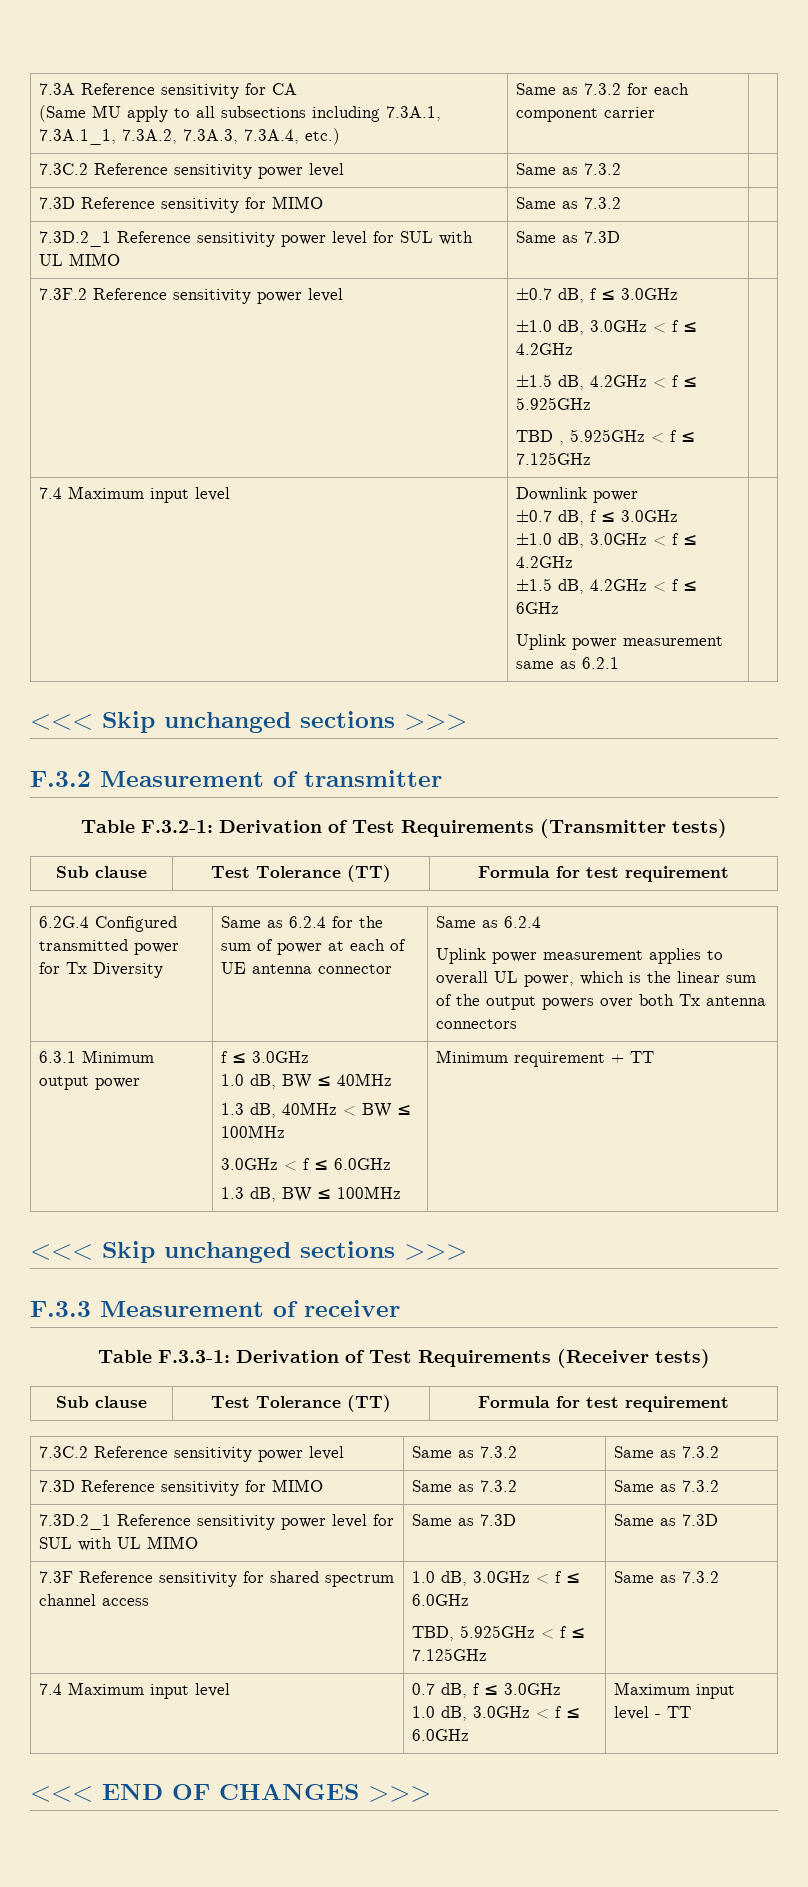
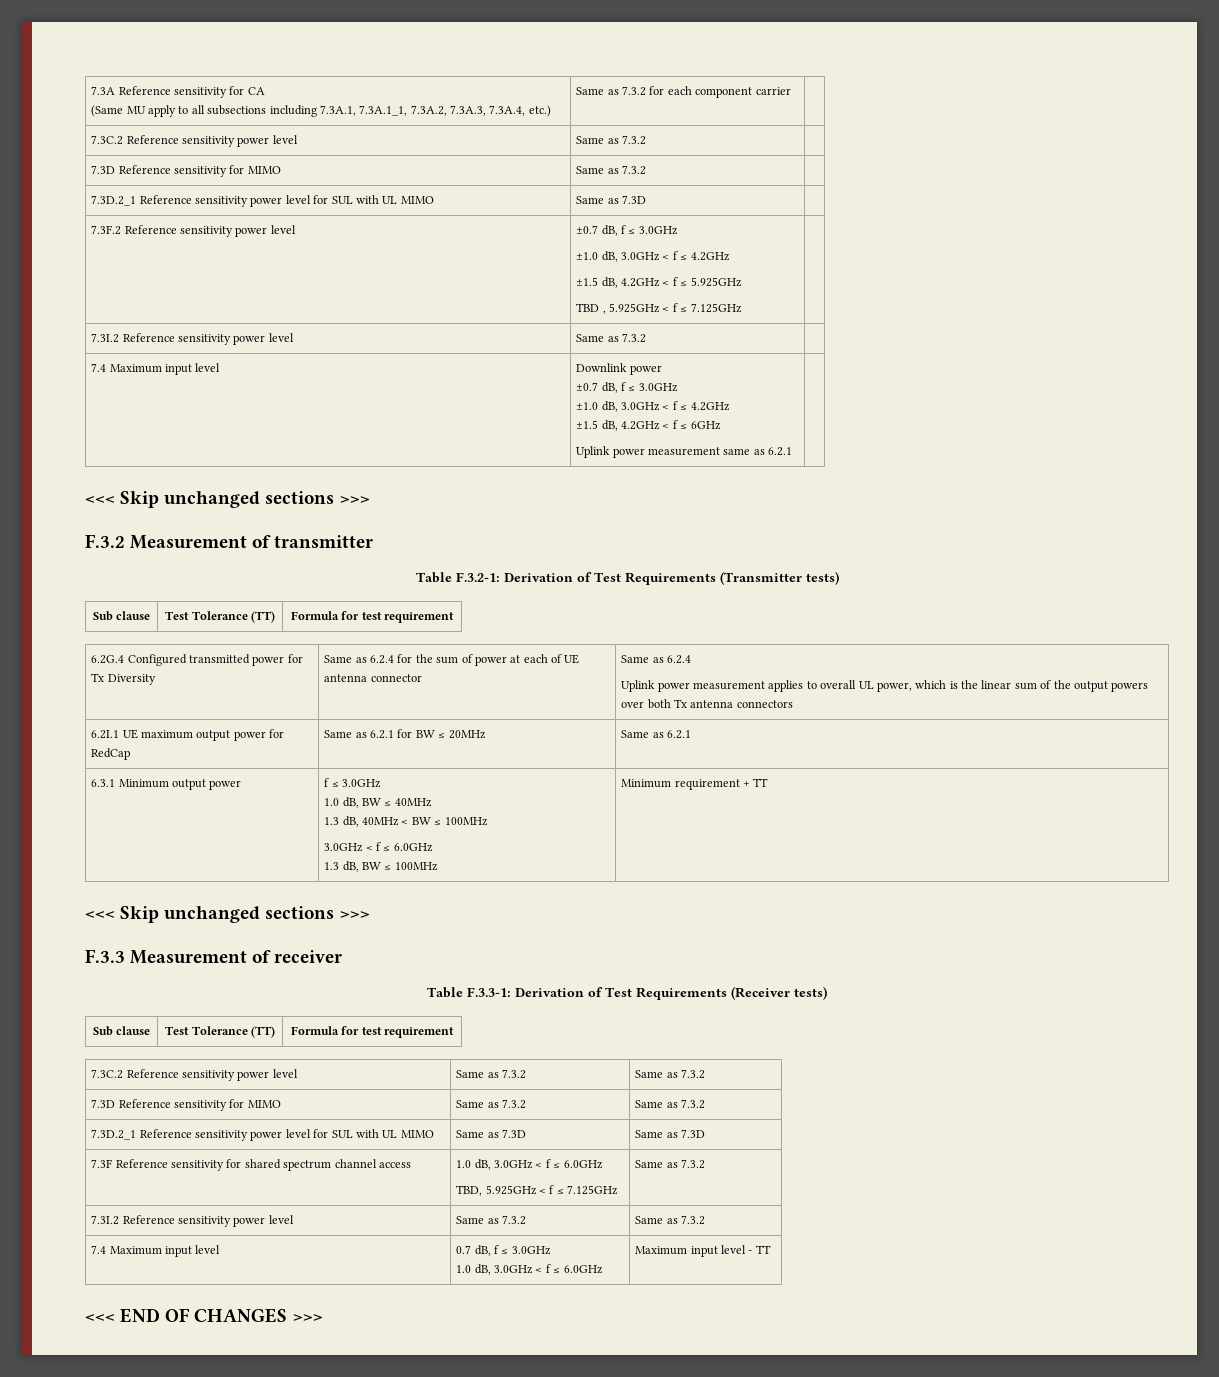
  7.3F.2 Reference sensitivity power level | ±0.7 dB, f ≤ 3.0GHz
  ±1.0 dB, 3.0GHz < f ≤ 4.2GHz
  ±1.5 dB, 4.2GHz < f ≤ 5.925GHz
  TBD , 5.925GHz < f ≤ 7.125GHz |
+ 7.3I.2 Reference sensitivity power level | Same as 7.3.2 |
+ 6.2I.1 UE maximum output power for RedCap | Same as 6.2.1 for BW ≤ 20MHz | Same as 6.2.1
+ 7.3I.2 Reference sensitivity power level | Same as 7.3.2 | Same as 7.3.2

